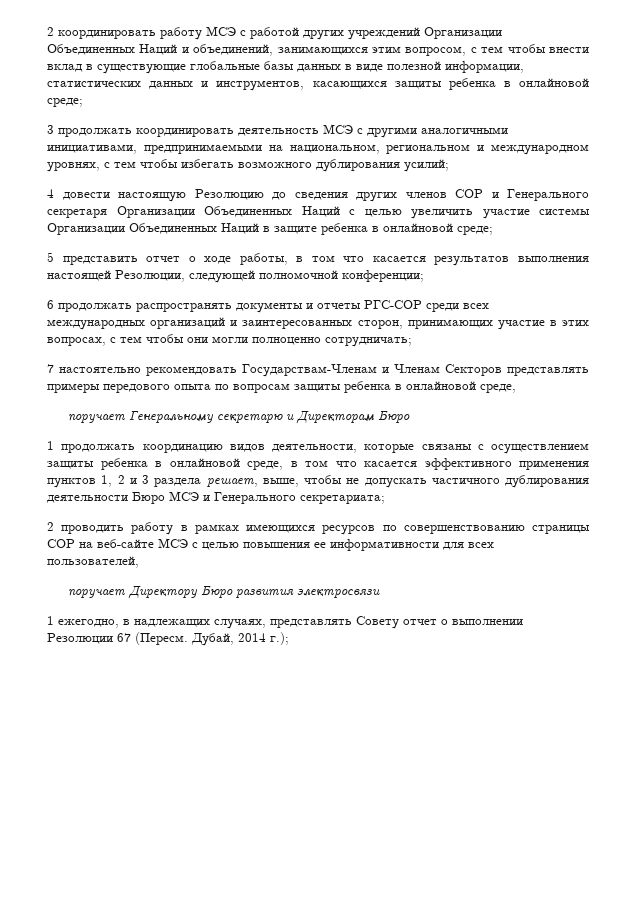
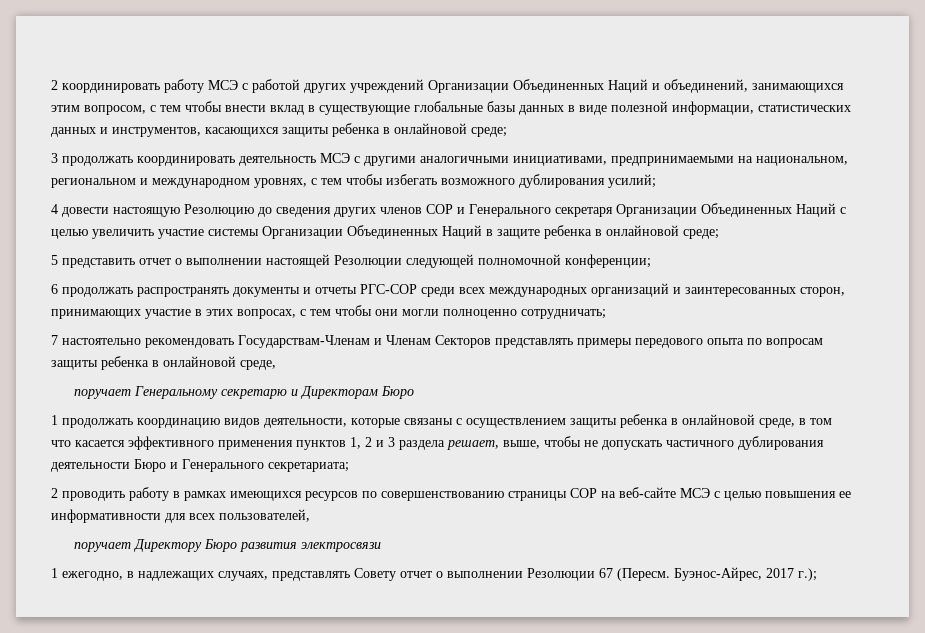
- 5 представить отчет о ходе работы, в том что касается результатов выполнения настоящей Резолюции, следующей полномочной конференции;
+ 5 представить отчет о выполнении настоящей Резолюции следующей полномочной конференции;
- 1 продолжать координацию видов деятельности, которые связаны с осуществлением защиты ребенка в онлайновой среде, в том что касается эффективного применения пунктов 1, 2 и 3 раздела решает, выше, чтобы не допускать частичного дублирования деятельности Бюро МСЭ и Генерального секретариата;
+ 1 продолжать координацию видов деятельности, которые связаны с осуществлением защиты ребенка в онлайновой среде, в том что касается эффективного применения пунктов 1, 2 и 3 раздела решает, выше, чтобы не допускать частичного дублирования деятельности Бюро и Генерального секретариата;
- Дубай, 2014 г.);
+ Буэнос-Айрес, 2017 г.);

